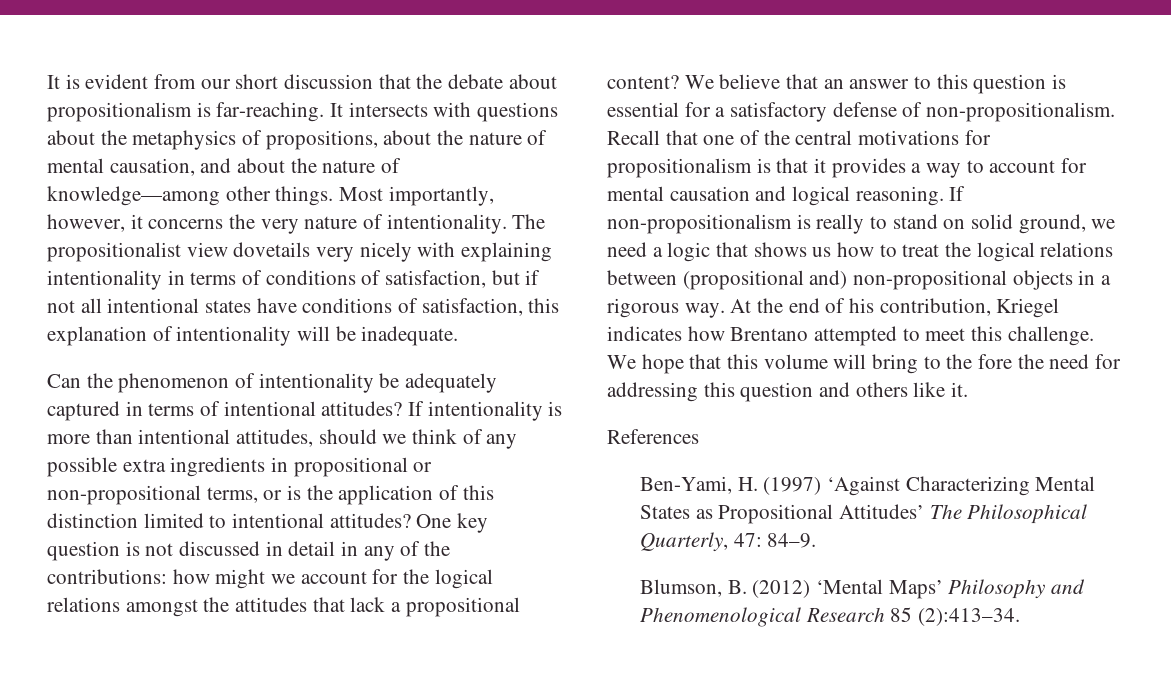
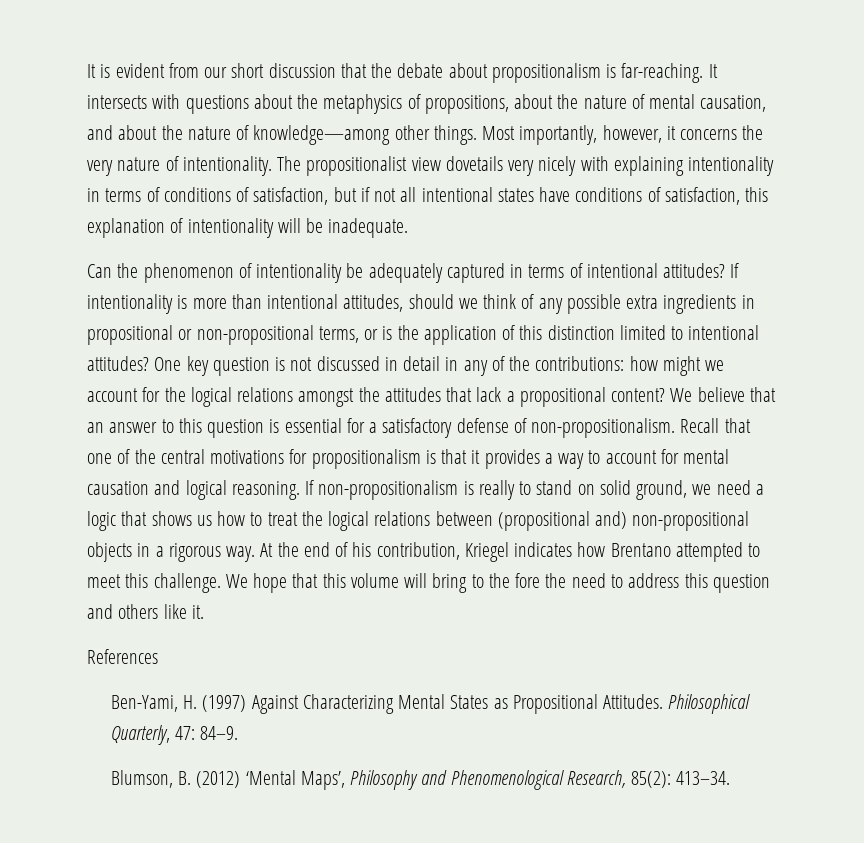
- We hope that this volume will bring to the fore the need for addressing this question and others like it.
+ We hope that this volume will bring to the fore the need to address this question and others like it.
- Ben-Yami, H. (1997) ‘Against Characterizing Mental States as Propositional Attitudes’ The Philosophical Quarterly, 47: 84–9.
+ Ben-Yami, H. (1997) Against Characterizing Mental States as Propositional Attitudes. Philosophical Quarterly, 47: 84–9.
- Blumson, B. (2012) ‘Mental Maps’ Philosophy and Phenomenological Research 85 (2):413–34.
+ Blumson, B. (2012) ‘Mental Maps’, Philosophy and Phenomenological Research, 85(2): 413–34.

